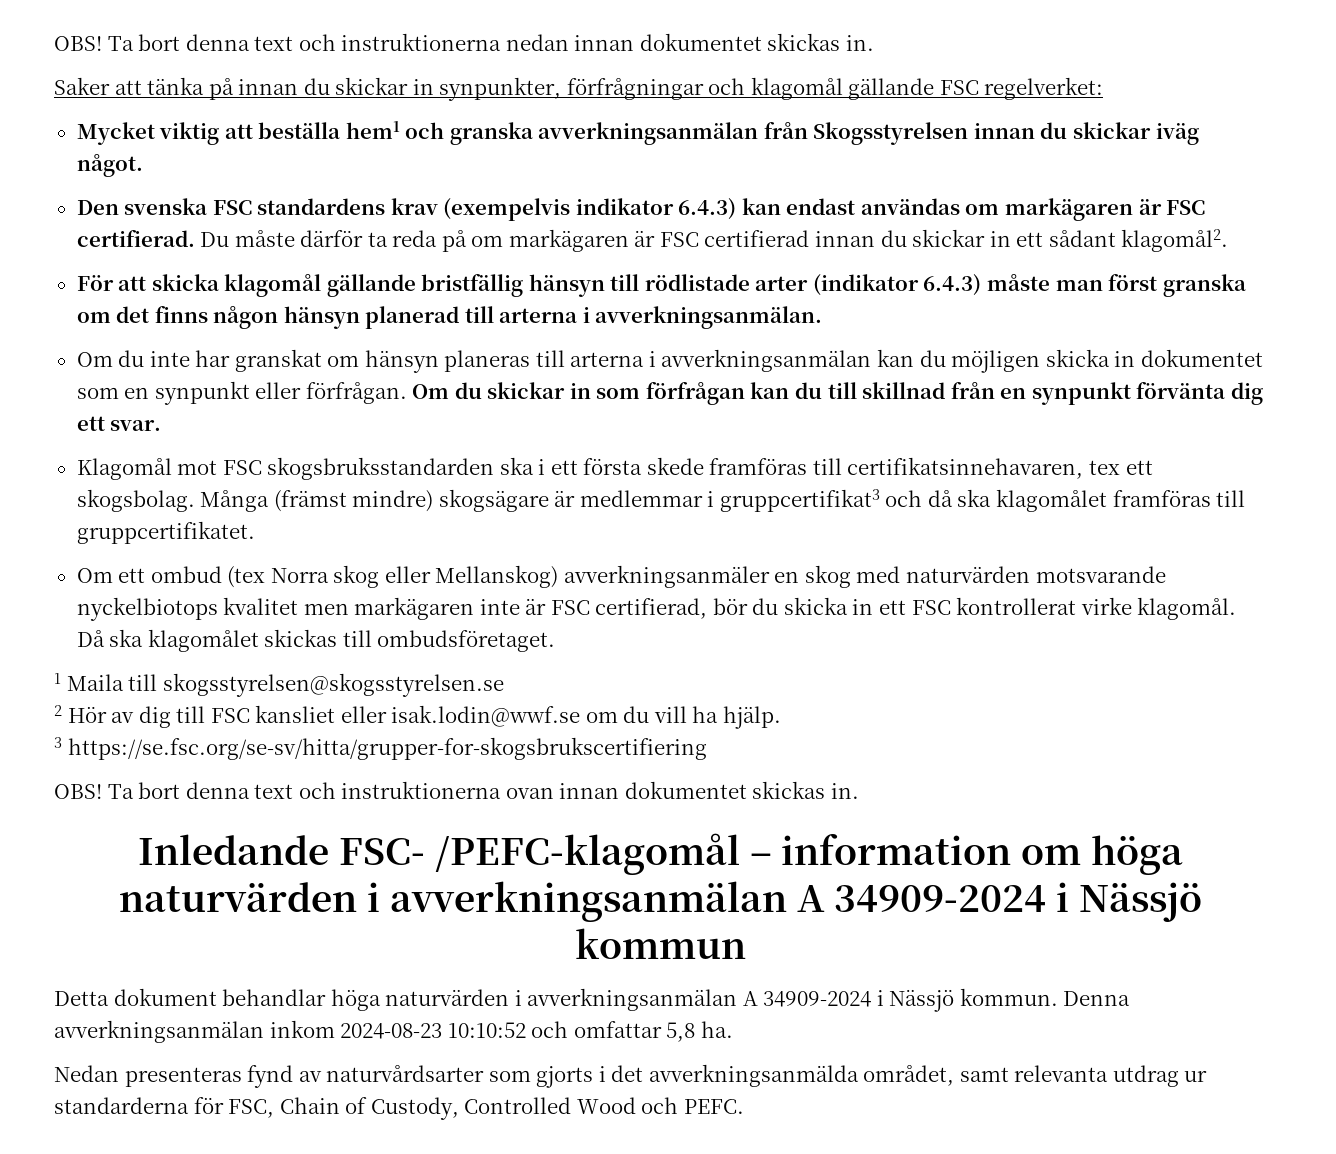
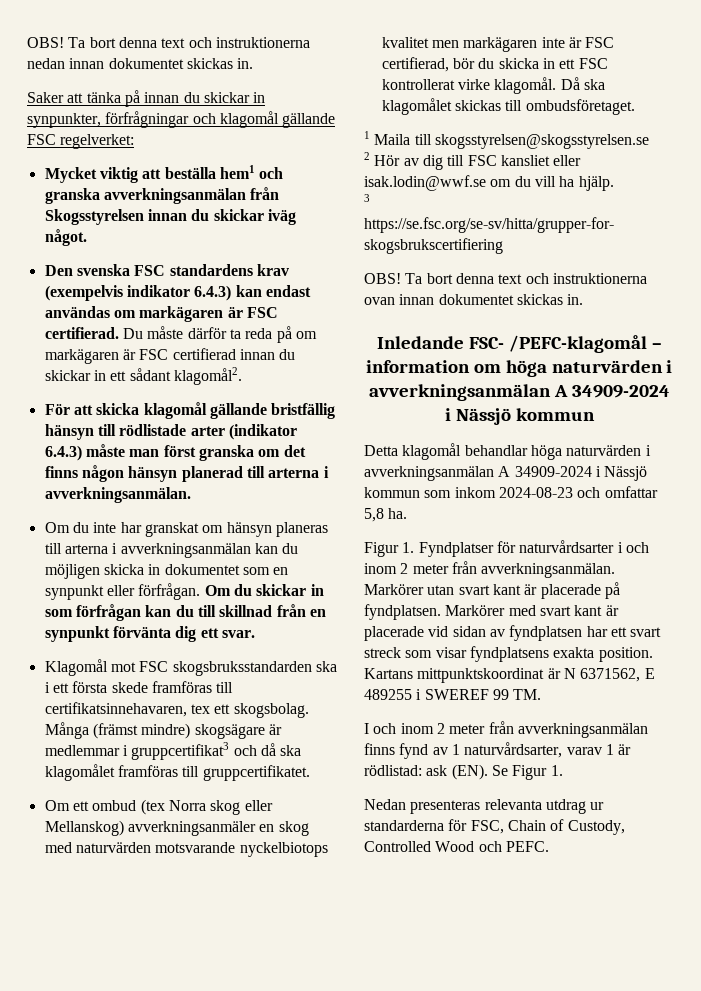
- Detta dokument behandlar höga naturvärden i avverkningsanmälan A 34909-2024 i Nässjö kommun. Denna avverkningsanmälan inkom 2024-08-23 10:10:52 och omfattar 5,8 ha.
+ Detta klagomål behandlar höga naturvärden i avverkningsanmälan A 34909-2024 i Nässjö kommun som inkom 2024-08-23 och omfattar 5,8 ha.
- Nedan presenteras fynd av naturvårdsarter som gjorts i det avverkningsanmälda området, samt relevanta utdrag ur standarderna för FSC, Chain of Custody, Controlled Wood och PEFC.
+ Figur 1. Fyndplatser för naturvårdsarter i och inom 2 meter från avverkningsanmälan. Markörer utan svart kant är placerade på fyndplatsen. Markörer med svart kant är placerade vid sidan av fyndplatsen har ett svart streck som visar fyndplatsens exakta position. Kartans mittpunktskoordinat är N 6371562, E 489255 i SWEREF 99 TM.
+ I och inom 2 meter från avverkningsanmälan finns fynd av 1 naturvårdsarter, varav 1 är rödlistad: ask (EN). Se Figur 1.
+ Nedan presenteras relevanta utdrag ur standarderna för FSC, Chain of Custody, Controlled Wood och PEFC.

